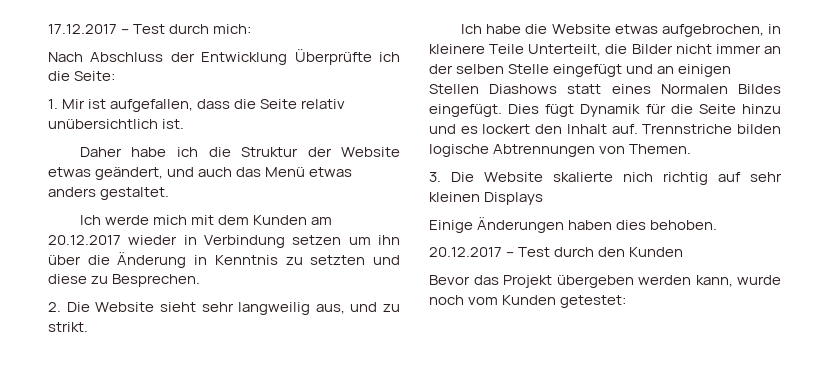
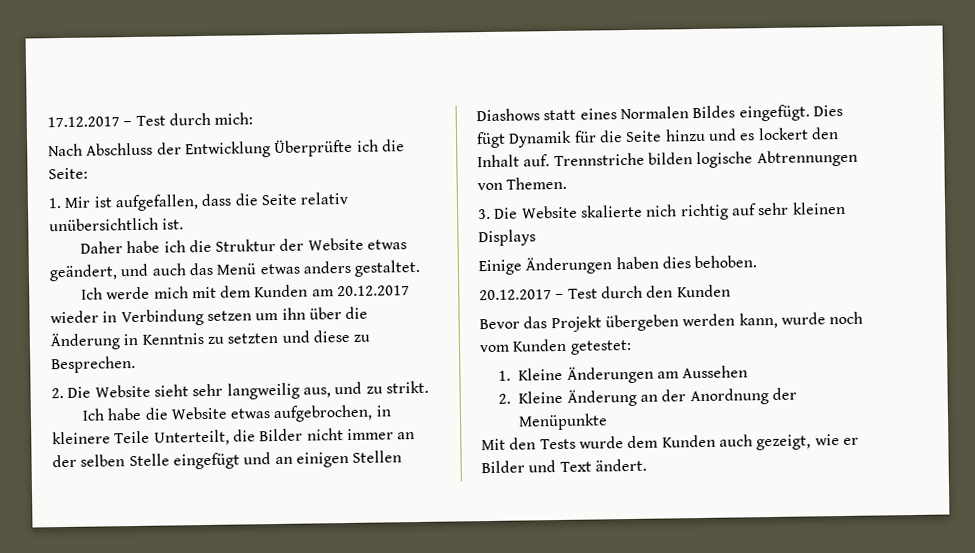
+ 1. Kleine Änderungen am Aussehen
+ 2. Kleine Änderung an der Anordnung der Menüpunkte
+ Mit den Tests wurde dem Kunden auch gezeigt, wie er Bilder und Text ändert.

